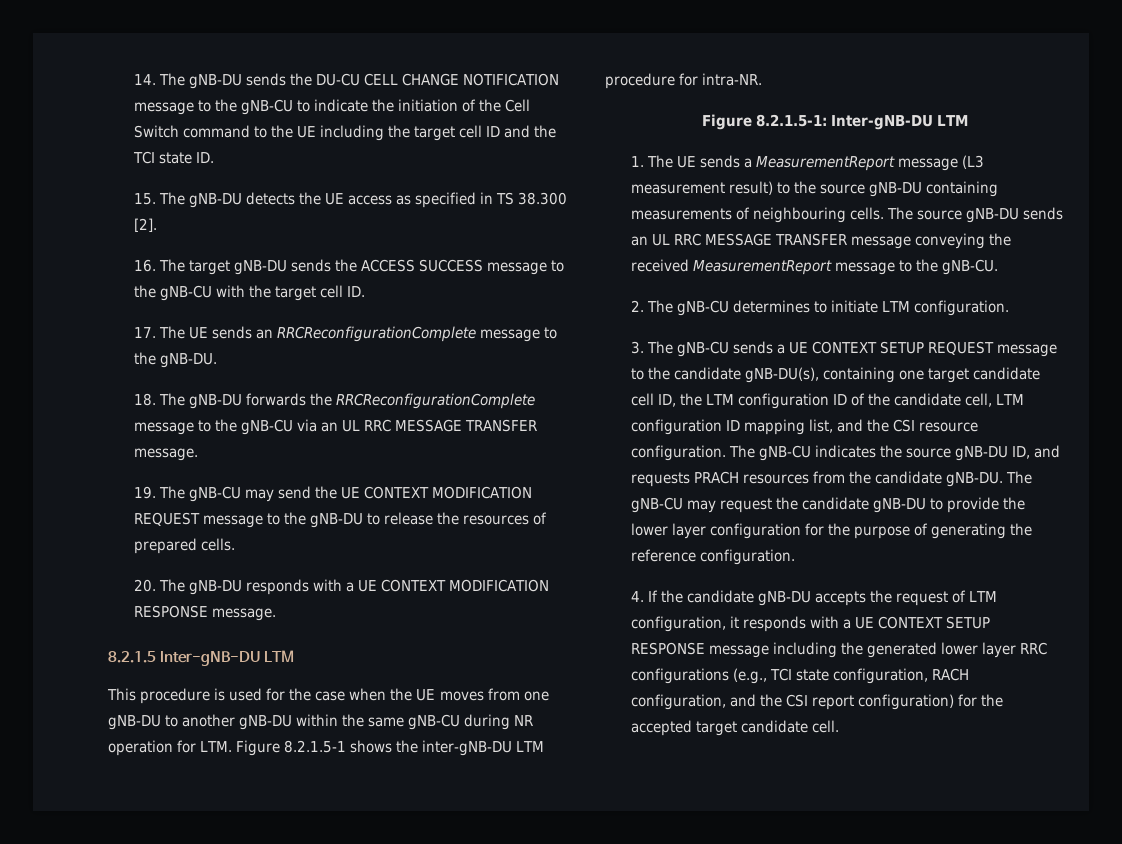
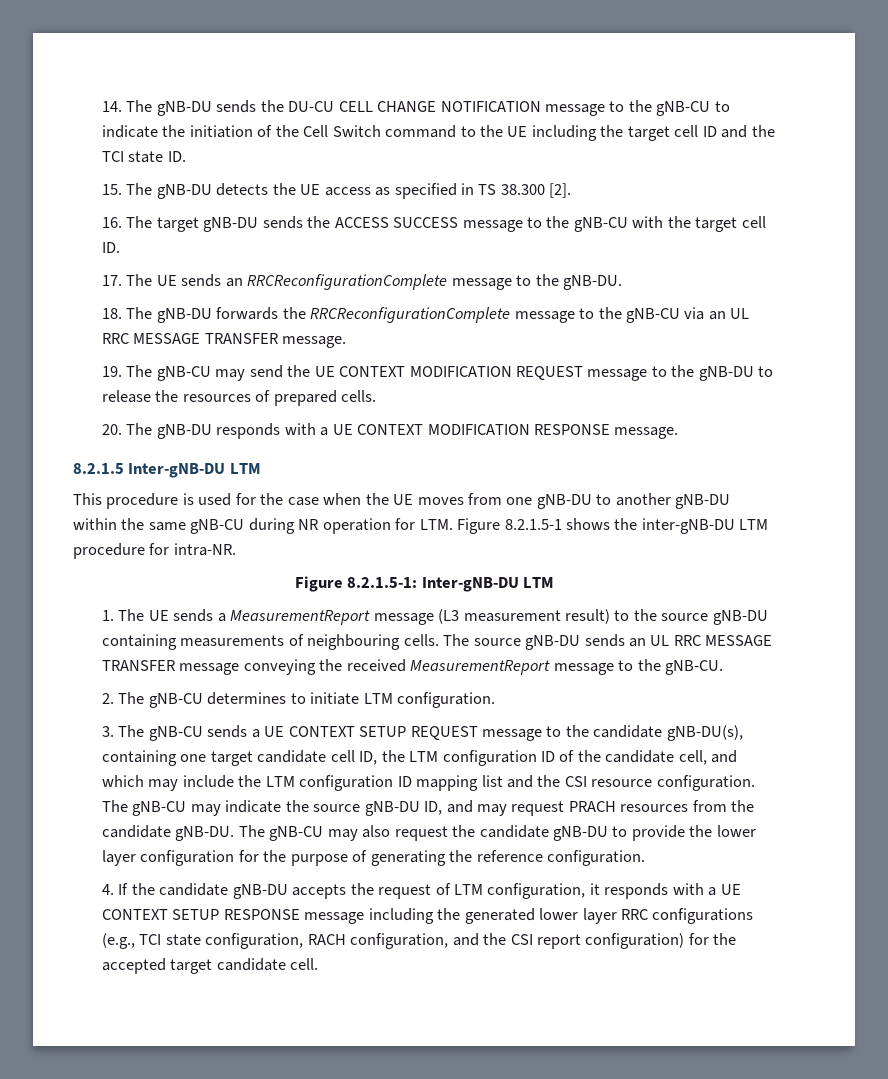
- 3. The gNB-CU sends a UE CONTEXT SETUP REQUEST message to the candidate gNB-DU(s), containing one target candidate cell ID, the LTM configuration ID of the candidate cell, LTM configuration ID mapping list, and the CSI resource configuration.
+ 3. The gNB-CU sends a UE CONTEXT SETUP REQUEST message to the candidate gNB-DU(s), containing one target candidate cell ID, the LTM configuration ID of the candidate cell, and which may include the LTM configuration ID mapping list and the CSI resource configuration.
- The gNB-CU indicates the source gNB-DU ID, and requests PRACH resources from the candidate gNB-DU.
+ The gNB-CU may indicate the source gNB-DU ID, and may request PRACH resources from the candidate gNB-DU.
- The gNB-CU may request the candidate gNB-DU to provide the lower layer configuration for the purpose of generating the reference configuration.
+ The gNB-CU may also request the candidate gNB-DU to provide the lower layer configuration for the purpose of generating the reference configuration.

